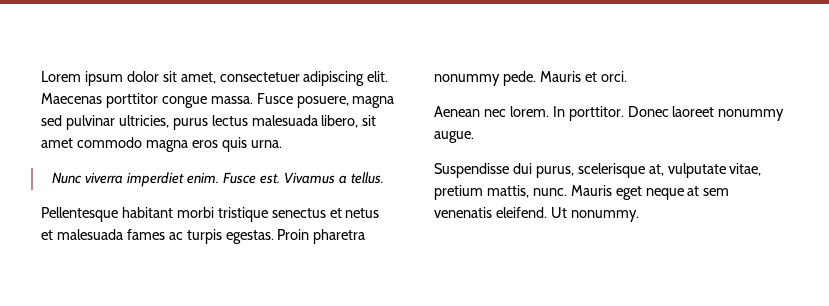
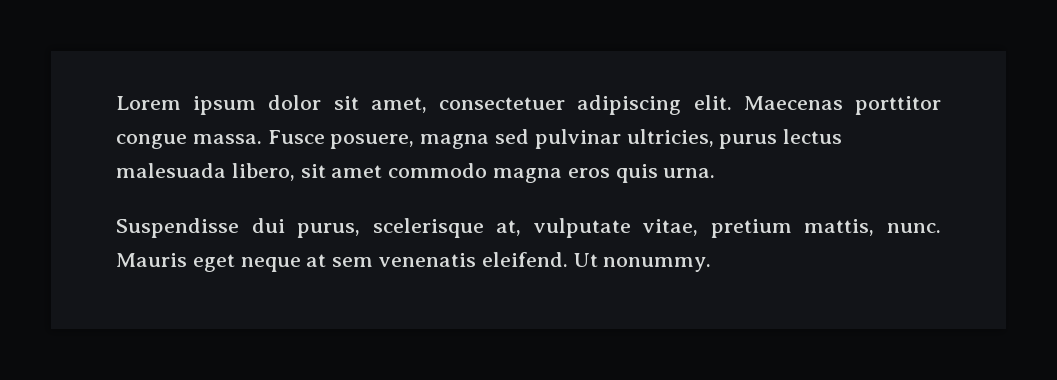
- Nunc viverra imperdiet enim. Fusce est. Vivamus a tellus.
- Pellentesque habitant morbi tristique senectus et netus et malesuada fames ac turpis egestas. Proin pharetra nonummy pede. Mauris et orci.
- Aenean nec lorem. In porttitor. Donec laoreet nonummy augue.

